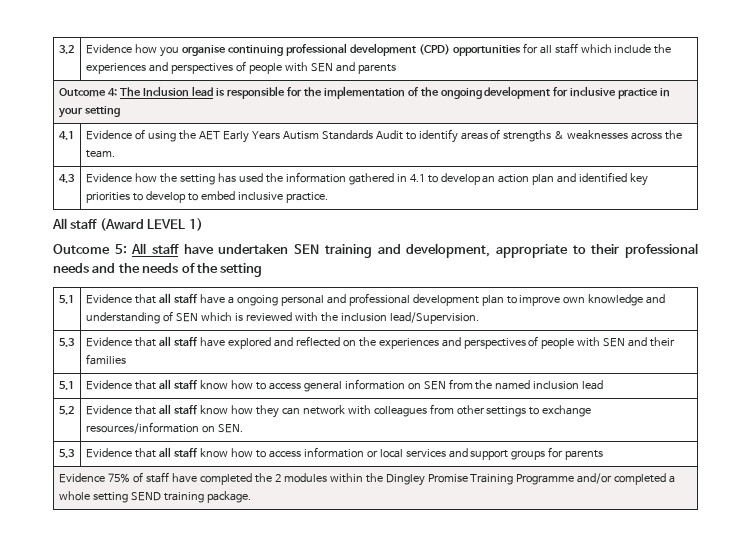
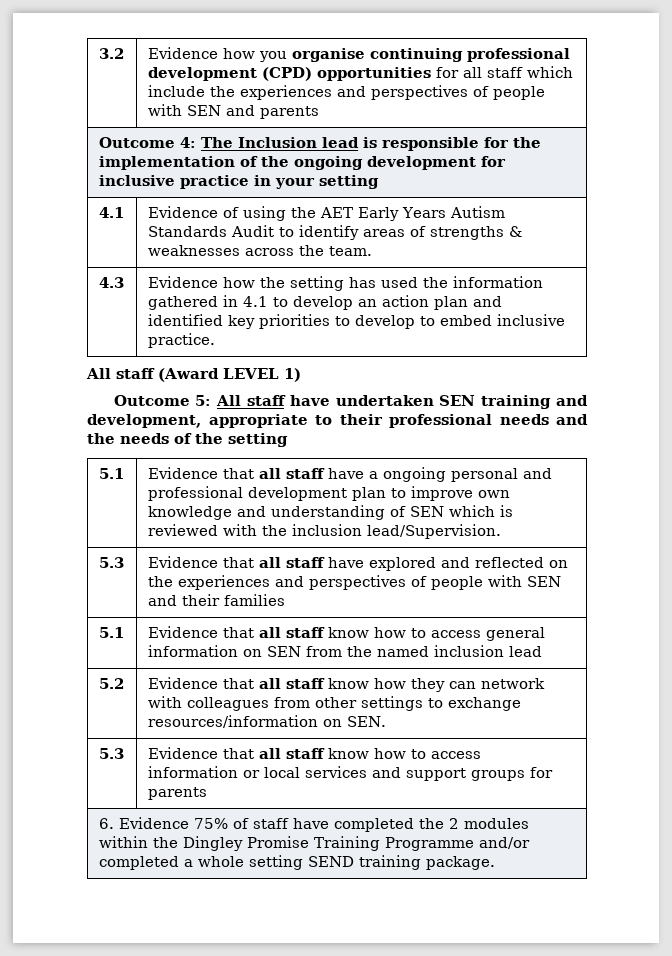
- Evidence 75% of staff have completed the 2 modules within the Dingley Promise Training Programme and/or completed a whole setting SEND training package.
+ 6. Evidence 75% of staff have completed the 2 modules within the Dingley Promise Training Programme and/or completed a whole setting SEND training package.

